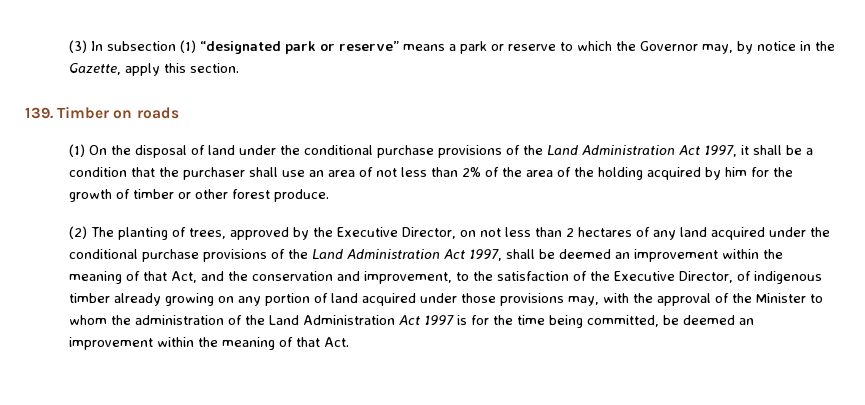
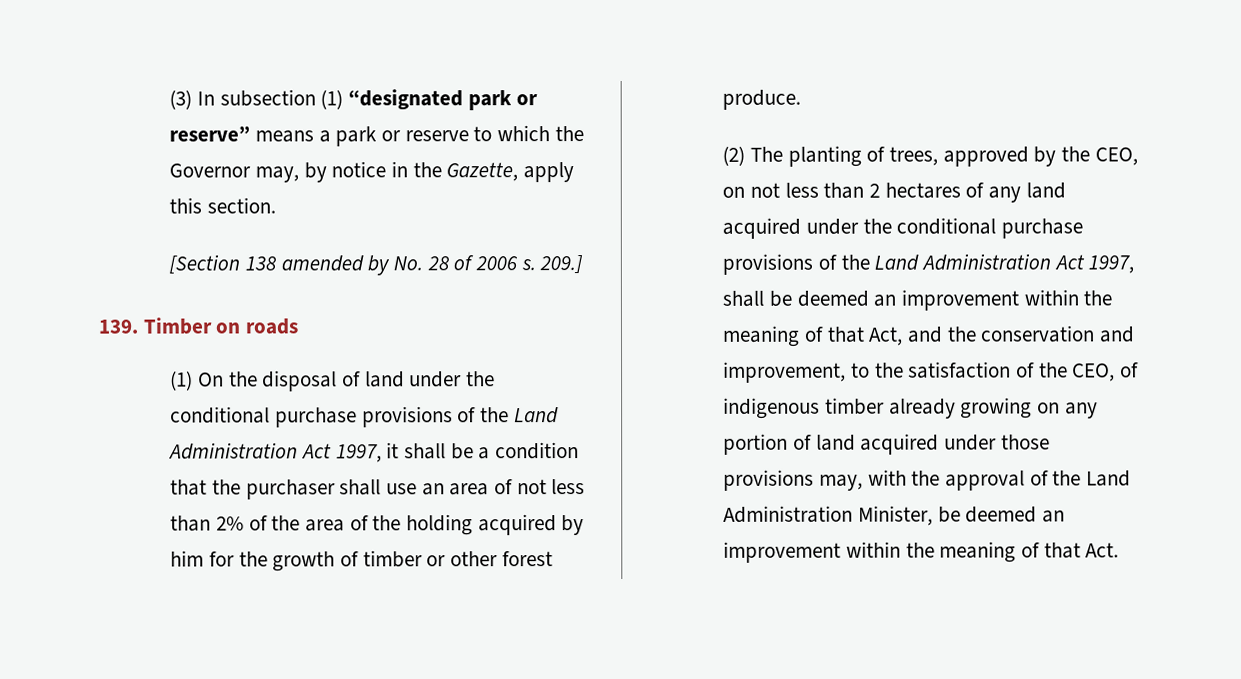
+ [Section 138 amended by No. 28 of 2006 s. 209.]
- (2) The planting of trees, approved by the Executive Director, on not less than 2 hectares of any land acquired under the conditional purchase provisions of the Land Administration Act 1997, shall be deemed an improvement within the meaning of that Act, and the conservation and improvement, to the satisfaction of the Executive Director, of indigenous timber already growing on any portion of land acquired under those provisions may, with the approval of the Minister to whom the administration of the Land Administration Act 1997 is for the time being committed, be deemed an improvement within the meaning of that Act.
+ (2) The planting of trees, approved by the CEO, on not less than 2 hectares of any land acquired under the conditional purchase provisions of the Land Administration Act 1997, shall be deemed an improvement within the meaning of that Act, and the conservation and improvement, to the satisfaction of the CEO, of indigenous timber already growing on any portion of land acquired under those provisions may, with the approval of the Land Administration Minister, be deemed an improvement within the meaning of that Act.

